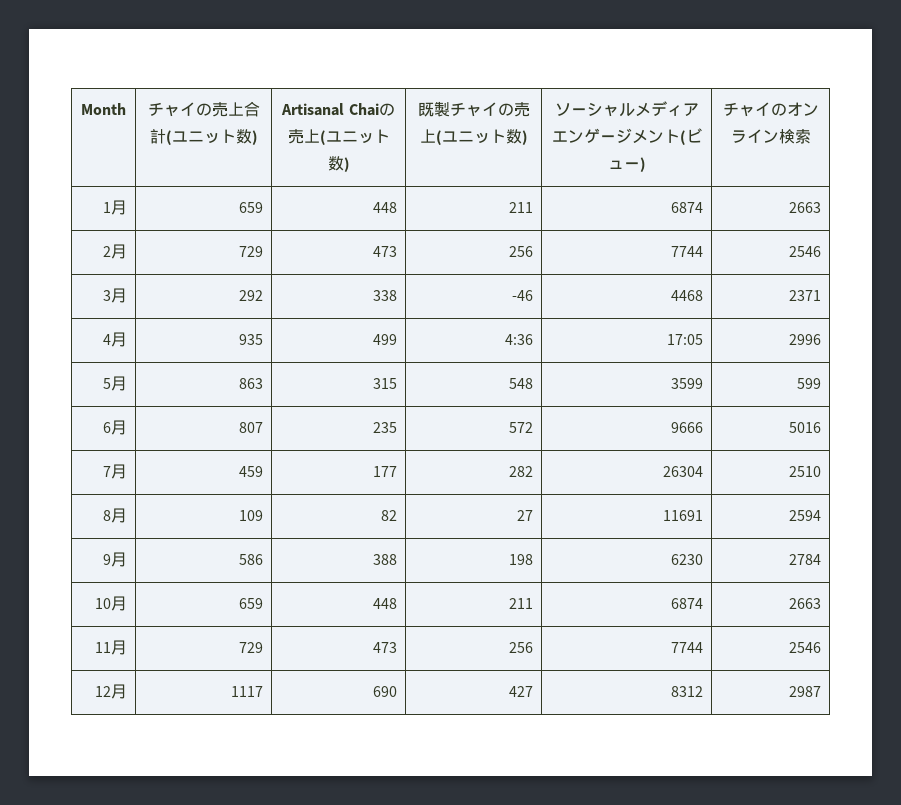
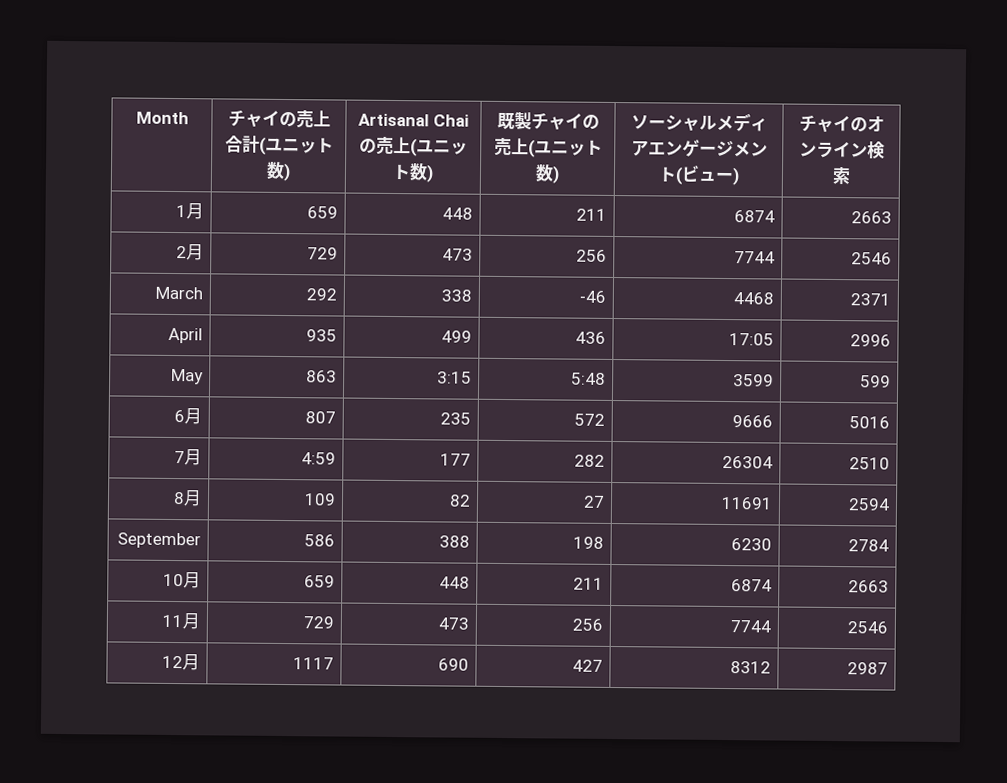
- 3月 | 292 | 338 | -46 | 4468 | 2371
+ March | 292 | 338 | -46 | 4468 | 2371
- 4月 | 935 | 499 | 4:36 | 17:05 | 2996
+ April | 935 | 499 | 436 | 17:05 | 2996
- 5月 | 863 | 315 | 548 | 3599 | 599
+ May | 863 | 3:15 | 5:48 | 3599 | 599
- 7月 | 459 | 177 | 282 | 26304 | 2510
+ 7月 | 4:59 | 177 | 282 | 26304 | 2510
- 9月 | 586 | 388 | 198 | 6230 | 2784
+ September | 586 | 388 | 198 | 6230 | 2784

